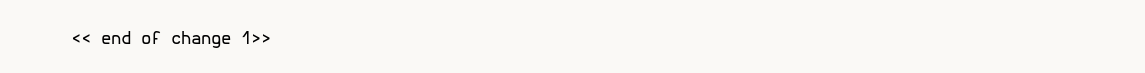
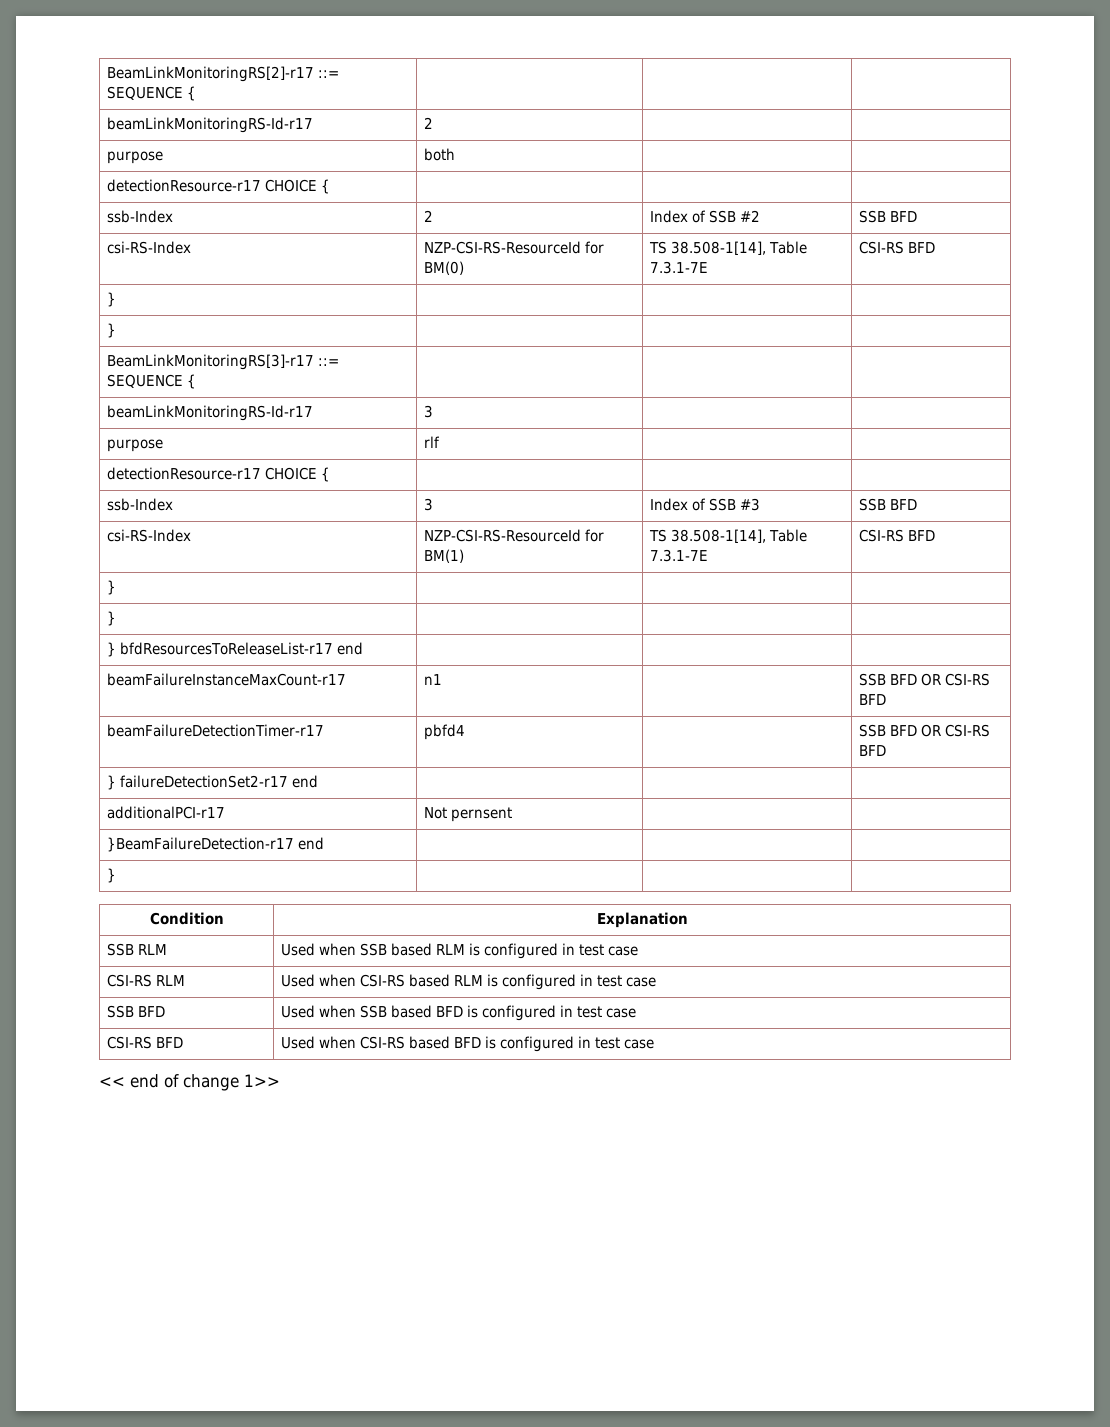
+ BeamLinkMonitoringRS[2]-r17 ::= SEQUENCE { | | |
+ beamLinkMonitoringRS-Id-r17 | 2 | |
+ purpose | both | |
+ detectionResource-r17 CHOICE { | | |
+ ssb-Index | 2 | Index of SSB #2 | SSB BFD
+ csi-RS-Index | NZP-CSI-RS-ResourceId for BM(0) | TS 38.508-1[14], Table 7.3.1-7E | CSI-RS BFD
+ } | | |
+ } | | |
+ BeamLinkMonitoringRS[3]-r17 ::= SEQUENCE { | | |
+ beamLinkMonitoringRS-Id-r17 | 3 | |
+ purpose | rlf | |
+ detectionResource-r17 CHOICE { | | |
+ ssb-Index | 3 | Index of SSB #3 | SSB BFD
+ csi-RS-Index | NZP-CSI-RS-ResourceId for BM(1) | TS 38.508-1[14], Table 7.3.1-7E | CSI-RS BFD
+ } | | |
+ } | | |
+ } bfdResourcesToReleaseList-r17 end | | |
+ beamFailureInstanceMaxCount-r17 | n1 | | SSB BFD OR CSI-RS BFD
+ beamFailureDetectionTimer-r17 | pbfd4 | | SSB BFD OR CSI-RS BFD
+ } failureDetectionSet2-r17 end | | |
+ additionalPCI-r17 | Not pernsent | |
+ }BeamFailureDetection-r17 end | | |
+ } | | |
+ Condition | Explanation
+ SSB RLM | Used when SSB based RLM is configured in test case
+ CSI-RS RLM | Used when CSI-RS based RLM is configured in test case
+ SSB BFD | Used when SSB based BFD is configured in test case
+ CSI-RS BFD | Used when CSI-RS based BFD is configured in test case

